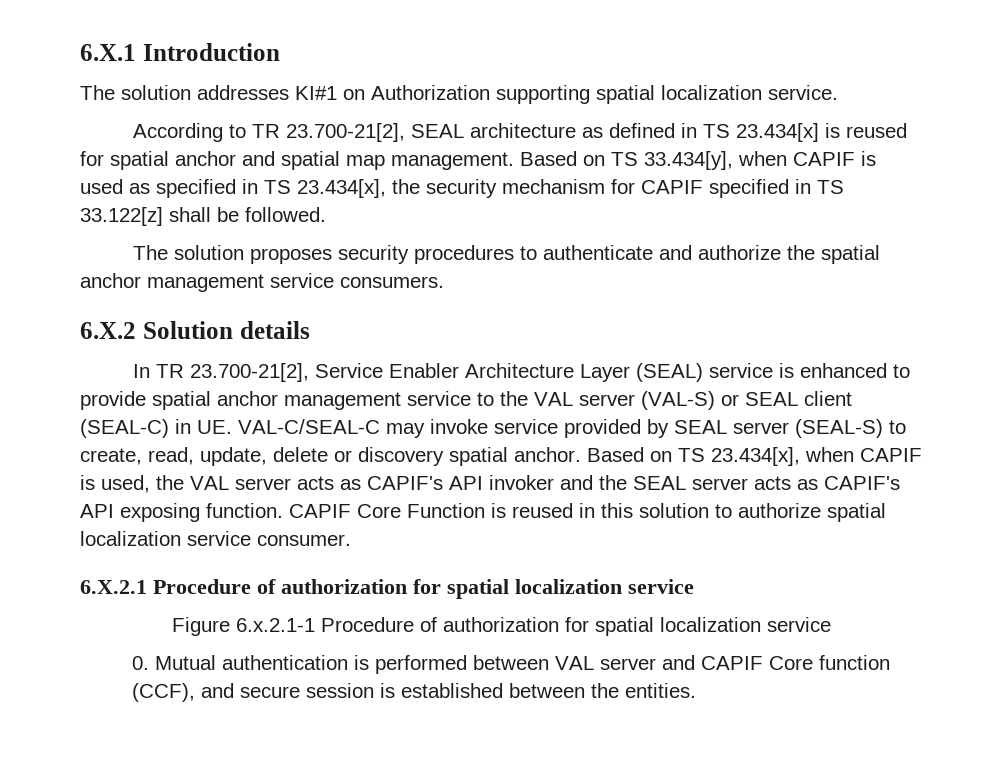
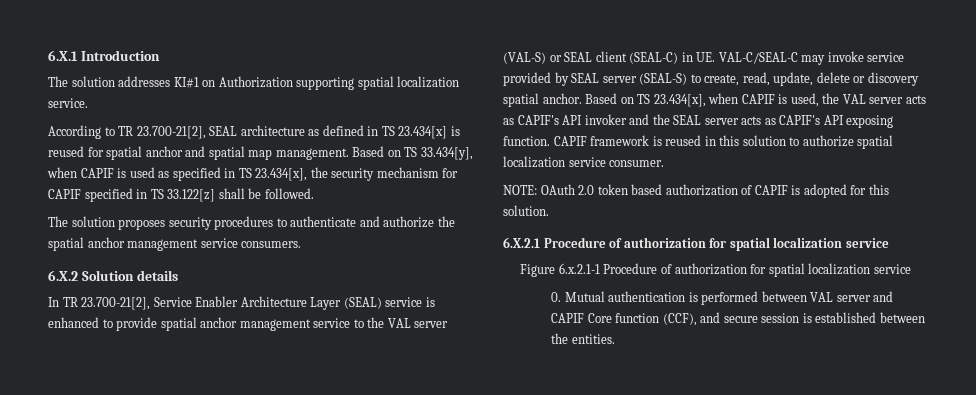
- CAPIF Core Function is reused in this solution to authorize spatial localization service consumer.
+ CAPIF framework is reused in this solution to authorize spatial localization service consumer.
+ NOTE: OAuth 2.0 token based authorization of CAPIF is adopted for this solution.

